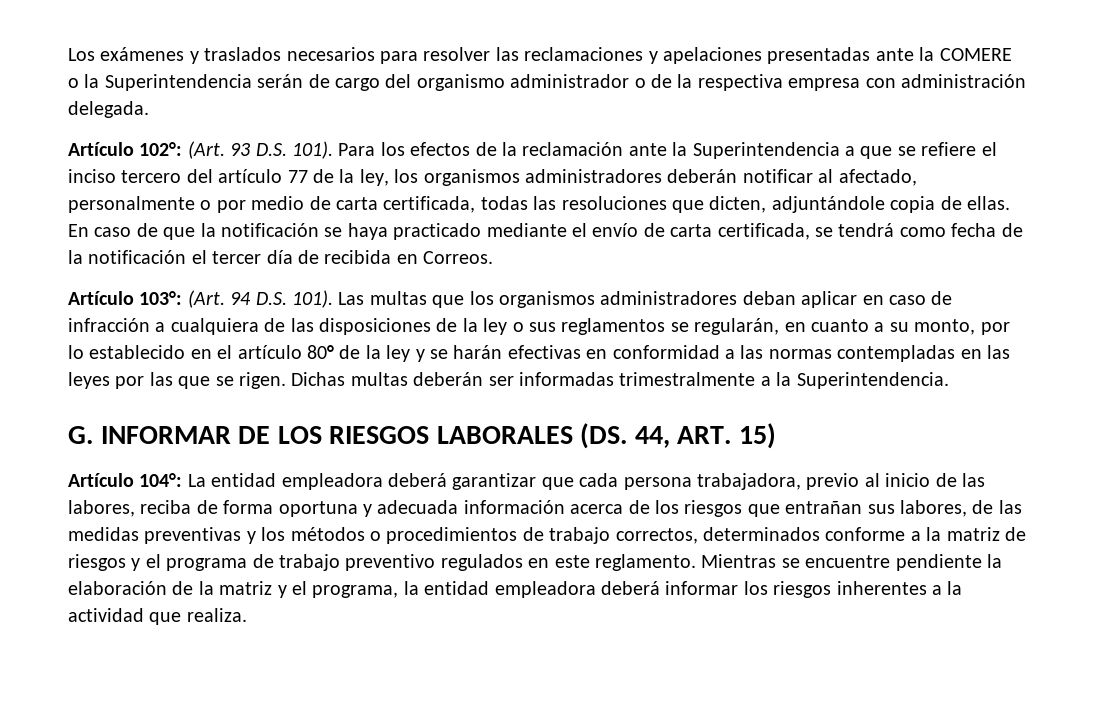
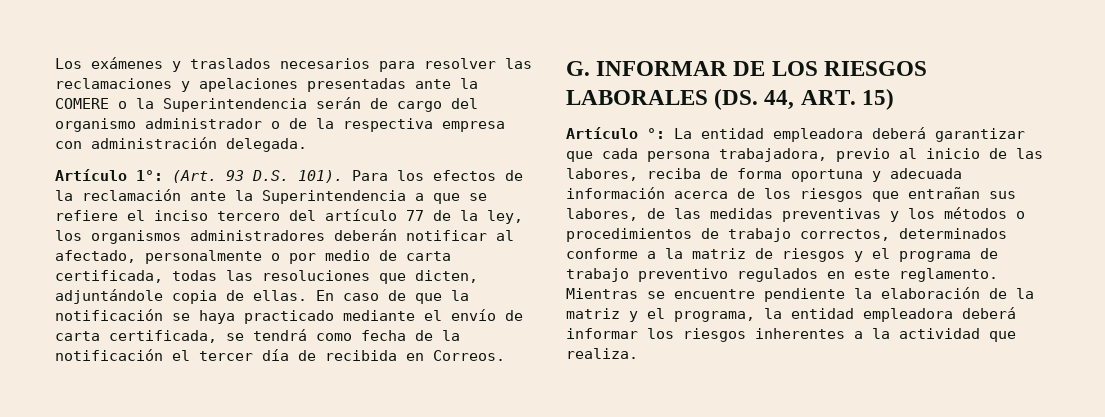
- Artículo 102°: (Art. 93 D.S. 101).
+ Artículo 1°: (Art. 93 D.S. 101).
- Artículo 103°: (Art. 94 D.S. 101). Las multas que los organismos administradores deban aplicar en caso de infracción a cualquiera de las disposiciones de la ley o sus reglamentos se regularán, en cuanto a su monto, por lo establecido en el artículo 80° de la ley y se harán efectivas en conformidad a las normas contempladas en las leyes por las que se rigen. Dichas multas deberán ser informadas trimestralmente a la Superintendencia.
- Artículo 104°: La entidad empleadora deberá garantizar que cada persona trabajadora, previo al inicio de las labores, reciba de forma oportuna y adecuada información acerca de los riesgos que entrañan sus labores, de las medidas preventivas y los métodos o procedimientos de trabajo correctos, determinados conforme a la matriz de riesgos y el programa de trabajo preventivo regulados en este reglamento.
+ Artículo °: La entidad empleadora deberá garantizar que cada persona trabajadora, previo al inicio de las labores, reciba de forma oportuna y adecuada información acerca de los riesgos que entrañan sus labores, de las medidas preventivas y los métodos o procedimientos de trabajo correctos, determinados conforme a la matriz de riesgos y el programa de trabajo preventivo regulados en este reglamento.

